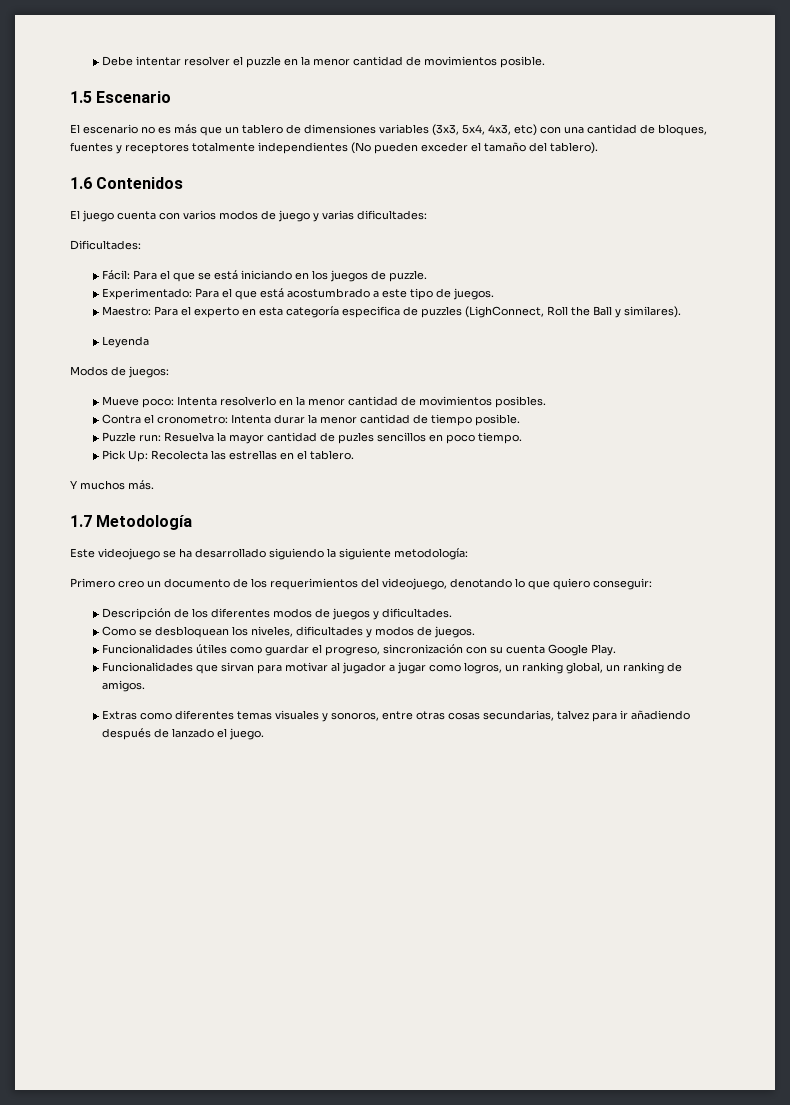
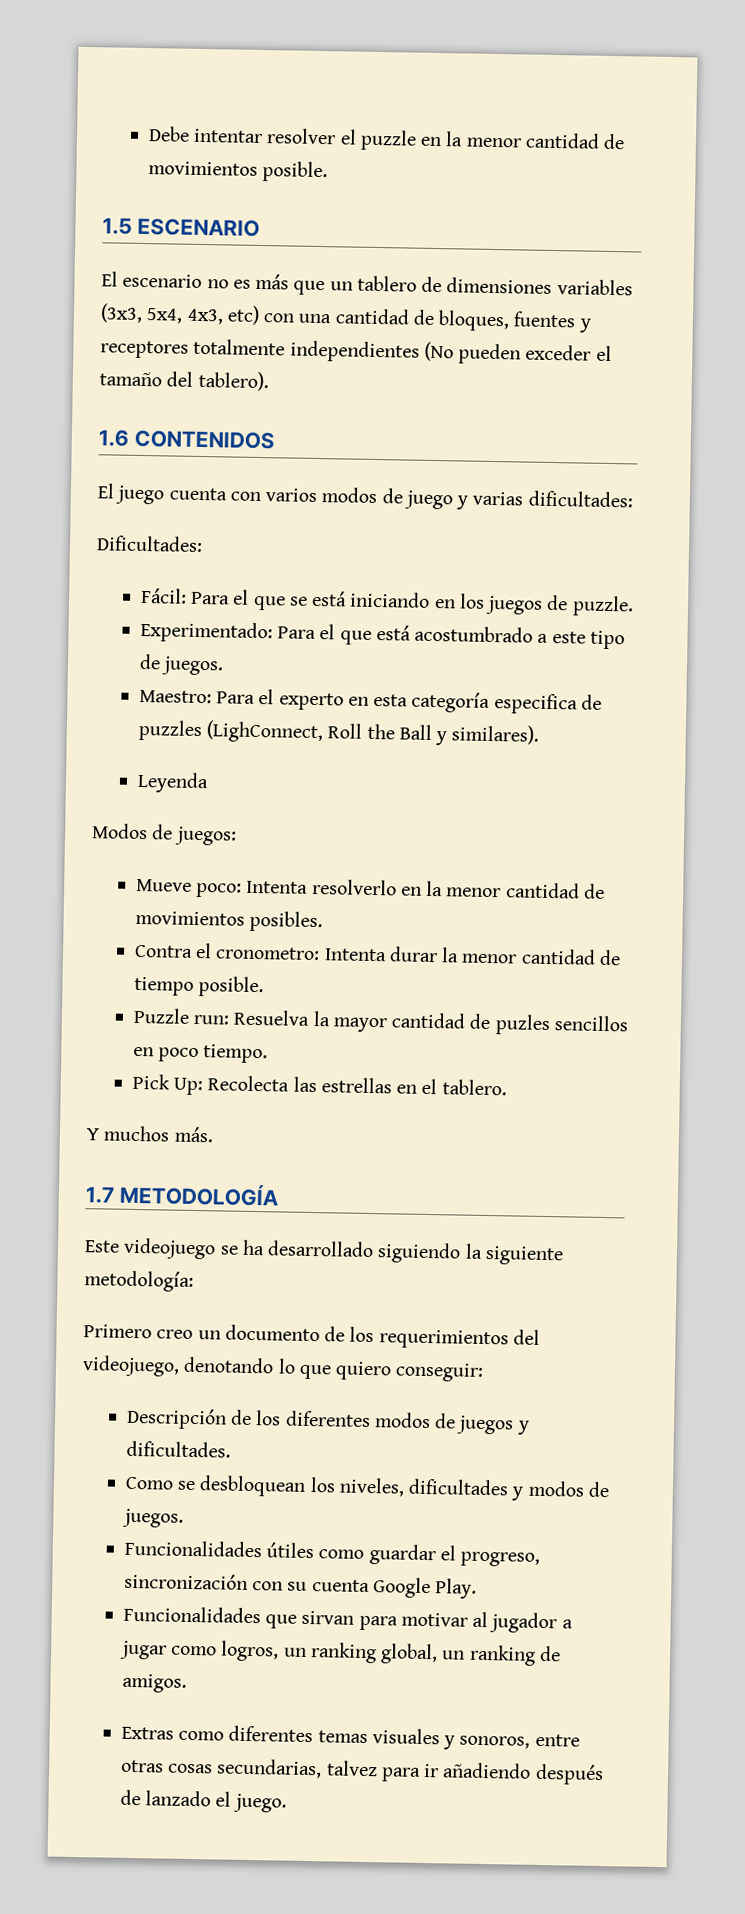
- 1.5 Escenario
+ 1.5 ESCENARIO
- 1.6 Contenidos
+ 1.6 CONTENIDOS
- 1.7 Metodología
+ 1.7 METODOLOGÍA

